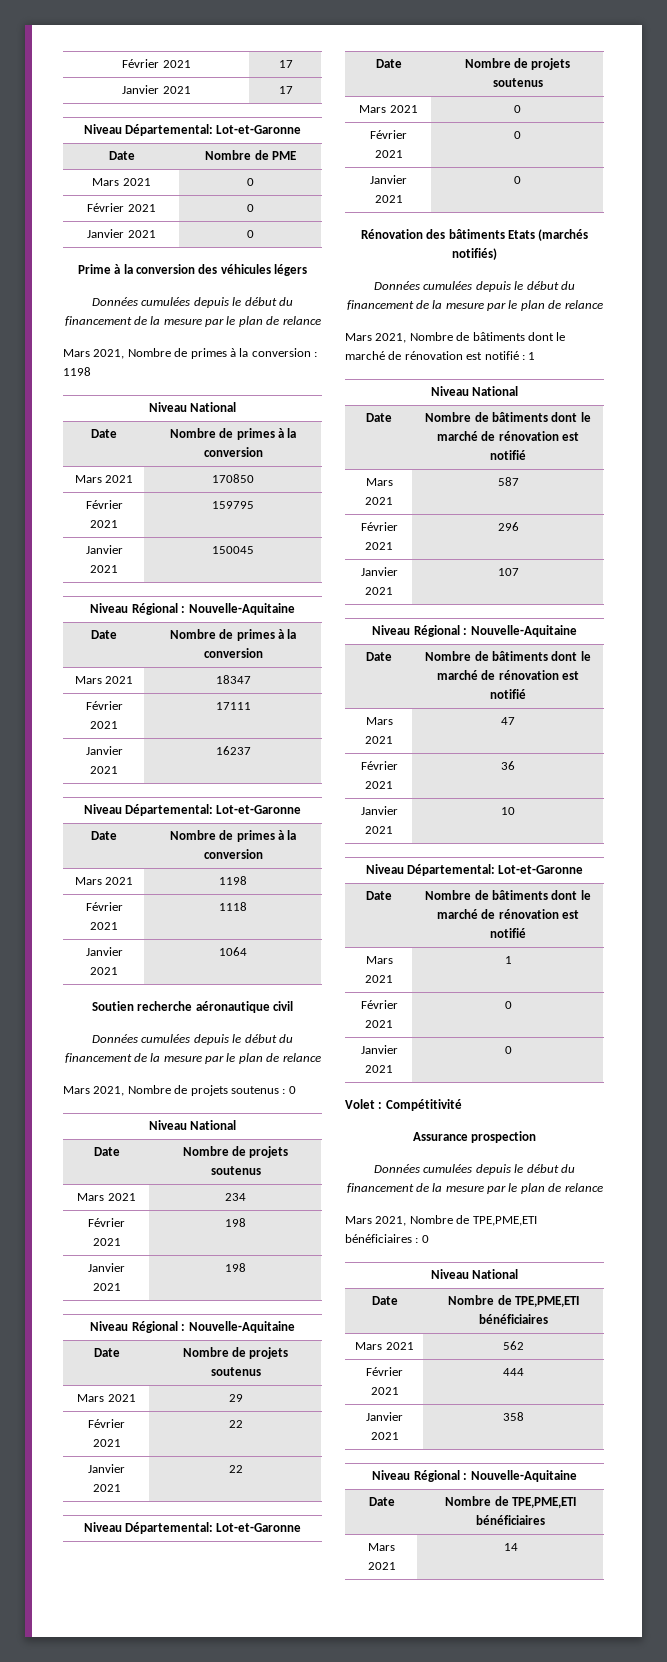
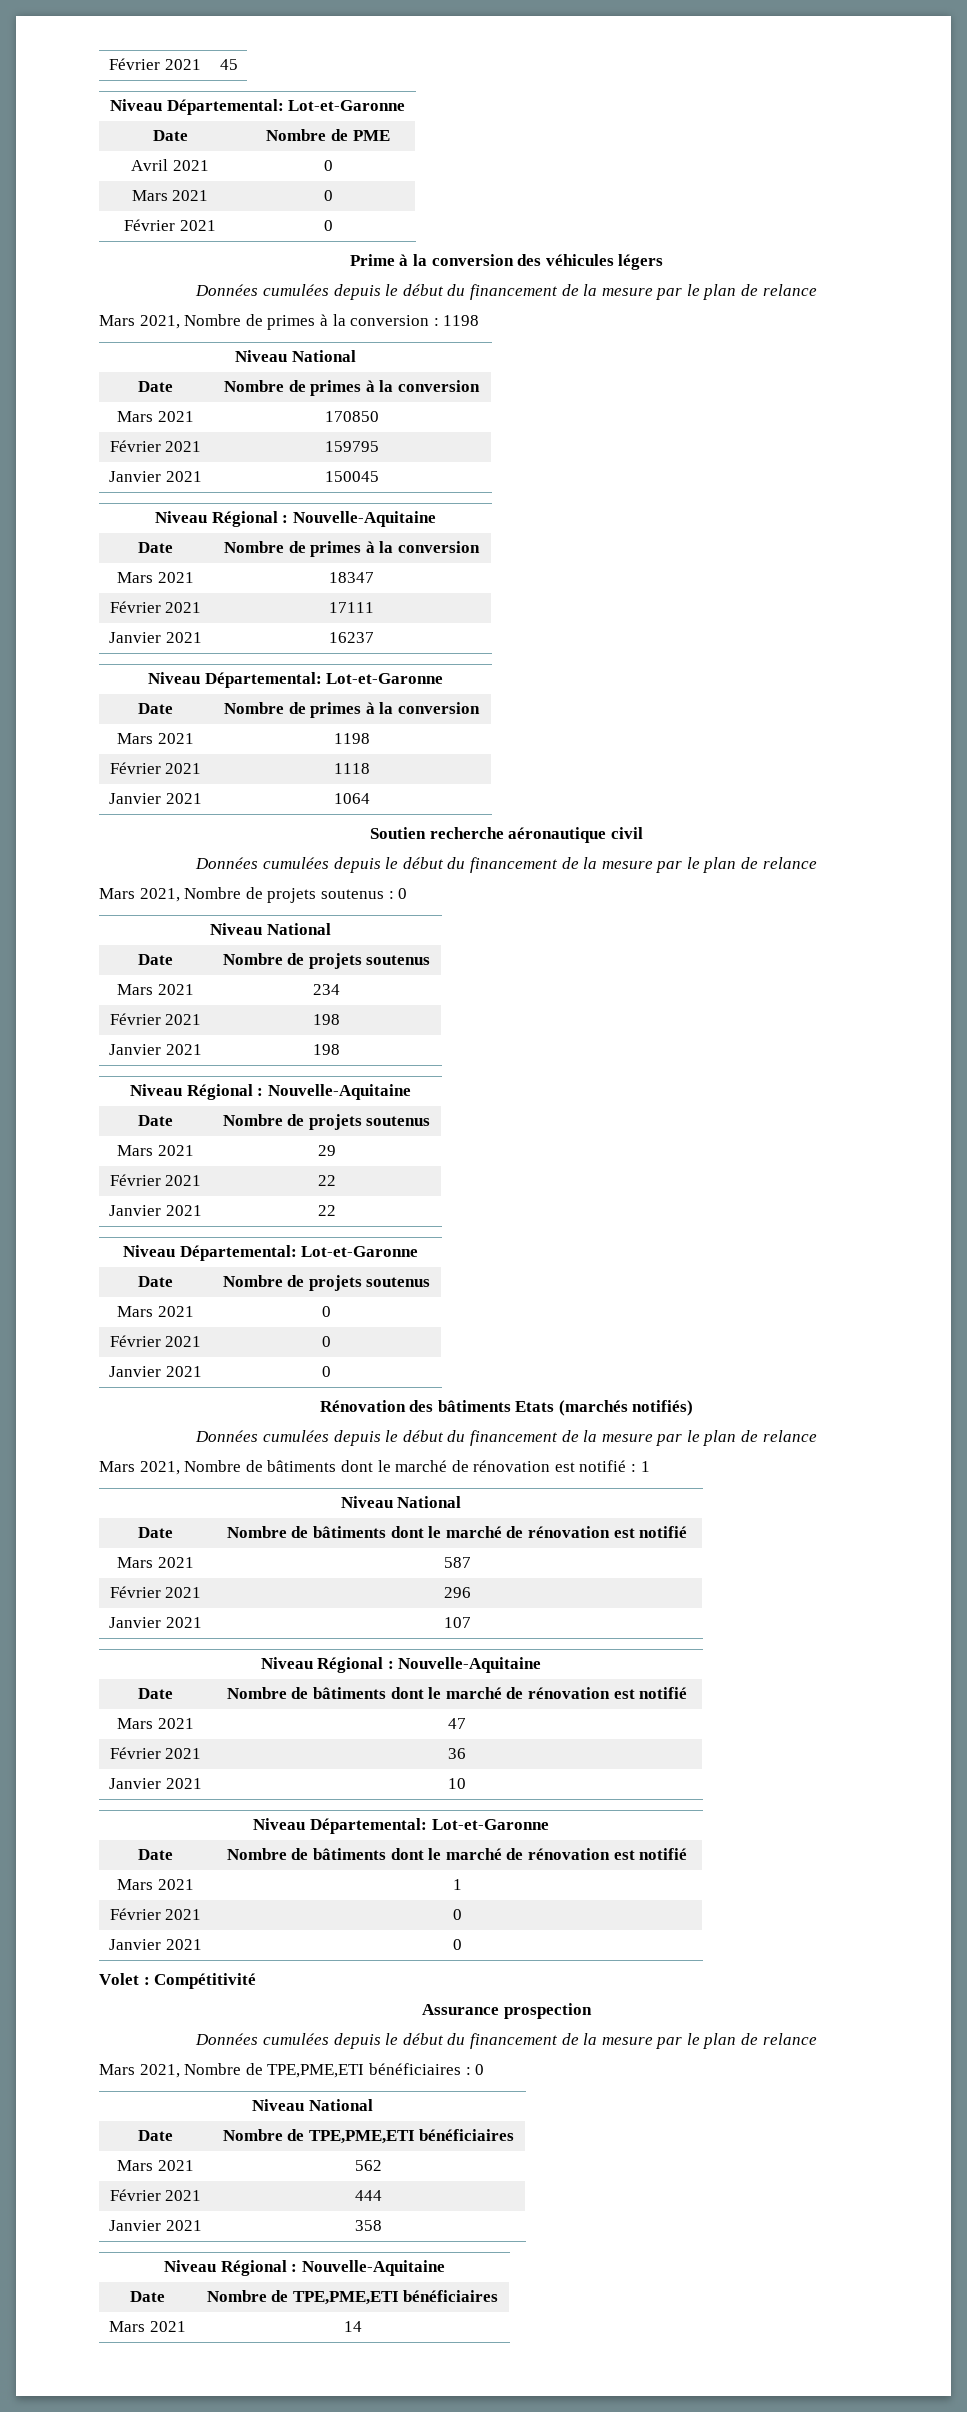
- Février 2021 | 17
- Janvier 2021 | 17
+ Février 2021 | 45
  Date | Nombre de PME
+ Avril 2021 | 0
  Mars 2021 | 0
  Février 2021 | 0
- Janvier 2021 | 0

